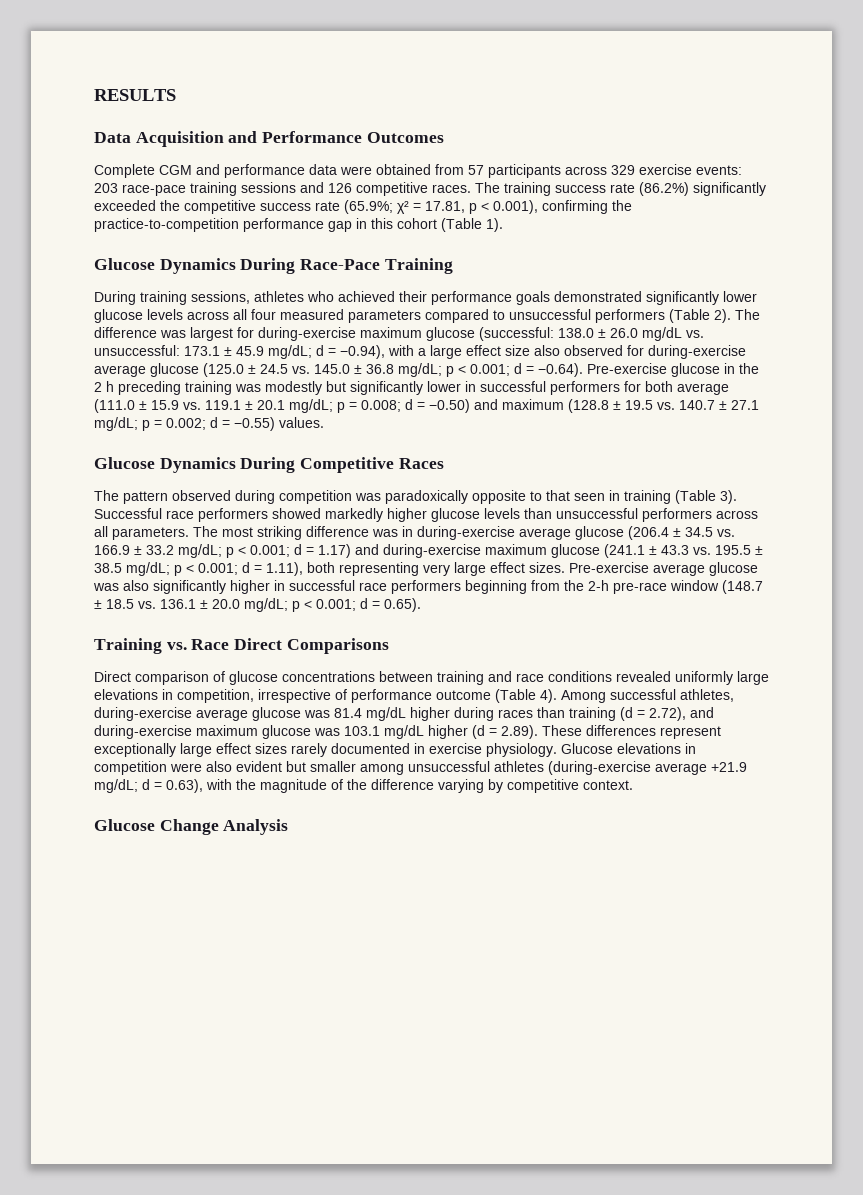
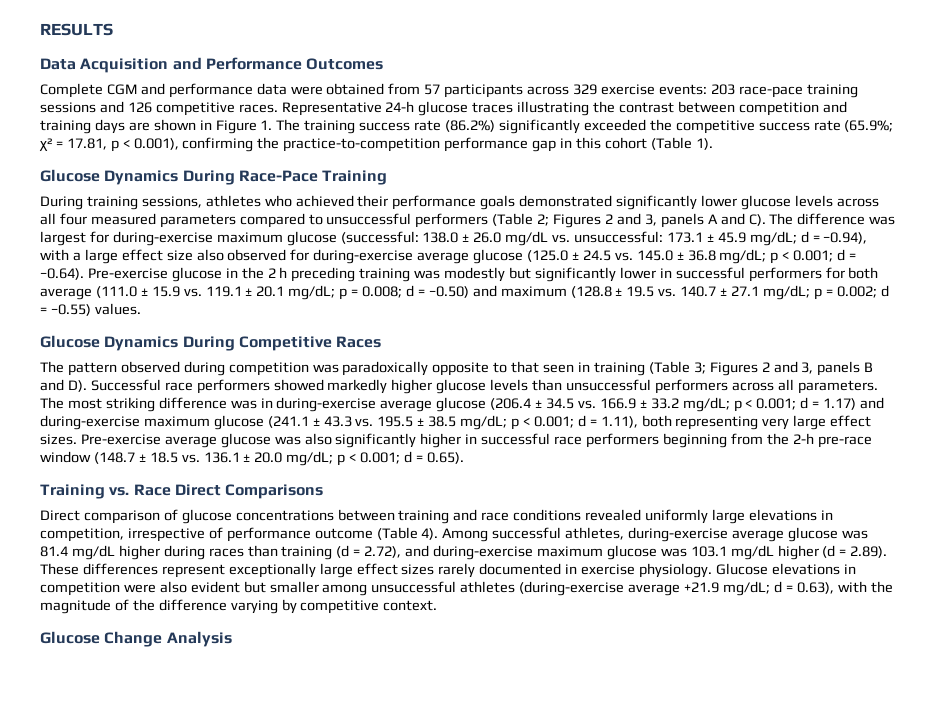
- The training success rate (86.2%) significantly exceeded the competitive success rate (65.9%; χ² = 17.81, p < 0.001), confirming the practice-to-competition performance gap in this cohort (Table 1).
+ Representative 24-h glucose traces illustrating the contrast between competition and training days are shown in Figure 1. The training success rate (86.2%) significantly exceeded the competitive success rate (65.9%; χ² = 17.81, p < 0.001), confirming the practice-to-competition performance gap in this cohort (Table 1).
- During training sessions, athletes who achieved their performance goals demonstrated significantly lower glucose levels across all four measured parameters compared to unsuccessful performers (Table 2). The difference was largest for during-exercise maximum glucose (successful:
+ During training sessions, athletes who achieved their performance goals demonstrated significantly lower glucose levels across all four measured parameters compared to unsuccessful performers (Table 2; Figures 2 and 3, panels A and C). The difference was largest for during-exercise maximum glucose (successful:
- The pattern observed during competition was paradoxically opposite to that seen in training (Table 3). Successful race performers showed markedly higher glucose levels than unsuccessful performers across all parameters.
+ The pattern observed during competition was paradoxically opposite to that seen in training (Table 3; Figures 2 and 3, panels B and D). Successful race performers showed markedly higher glucose levels than unsuccessful performers across all parameters.

